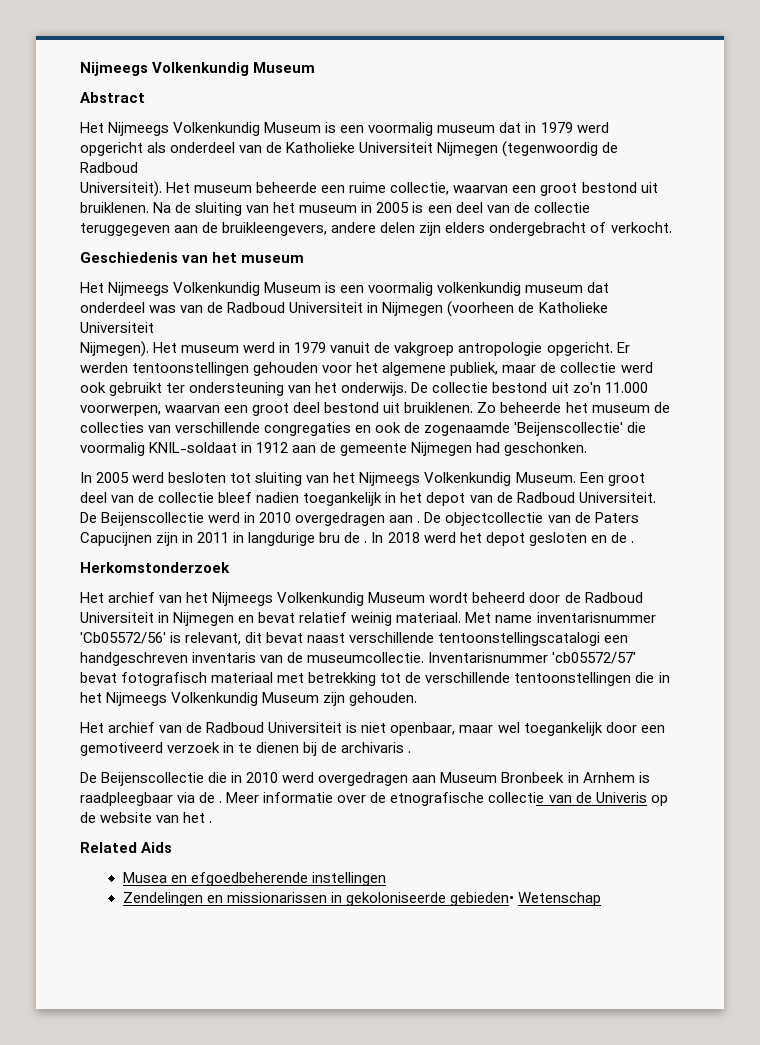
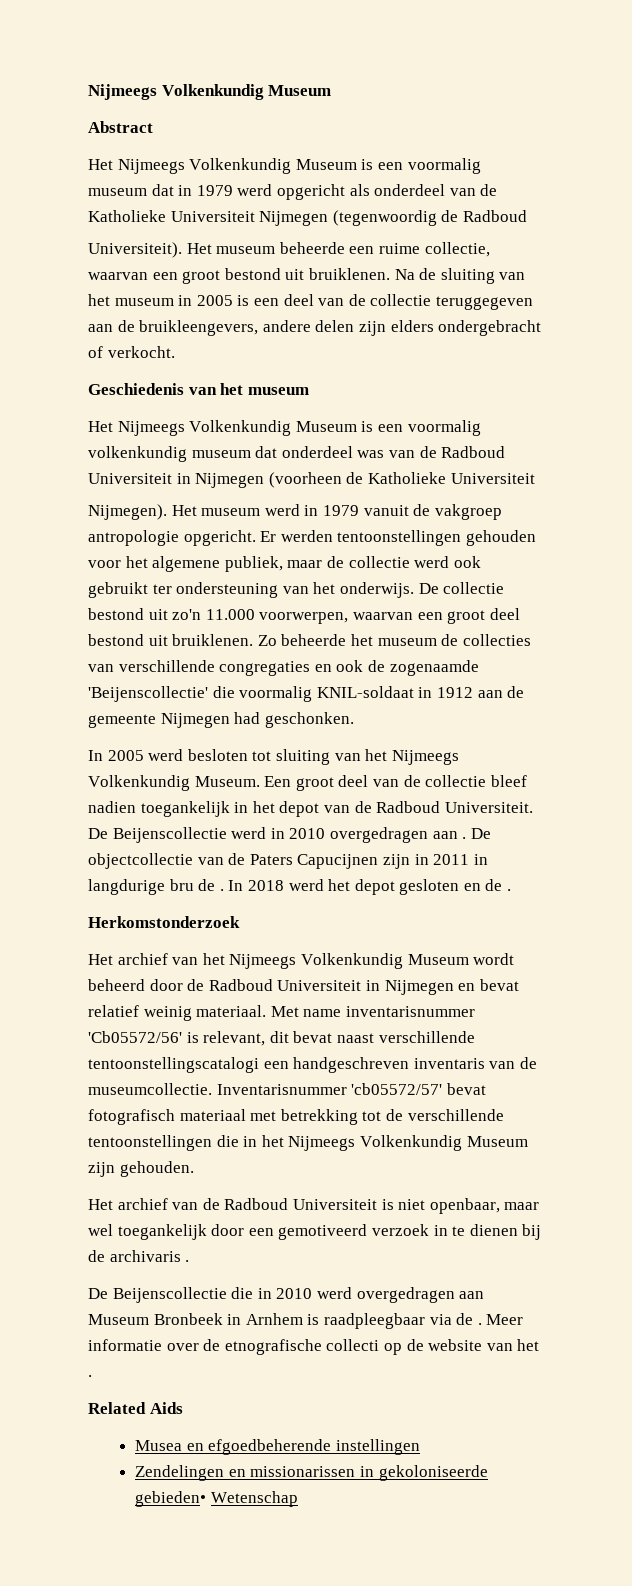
- Meer informatie over de etnografische collectie van de Univeris op de website van het .
+ Meer informatie over de etnografische collecti op de website van het .

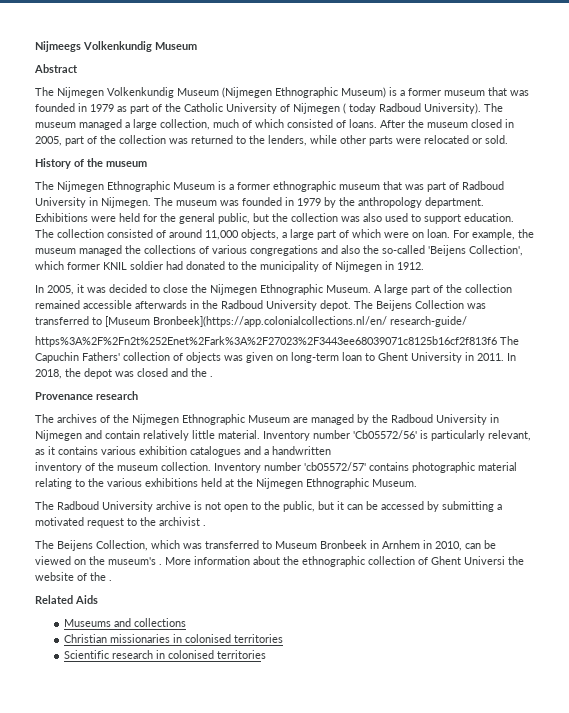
- Het Nijmeegs Volkenkundig Museum is een voormalig museum dat in 1979 werd opgericht als onderdeel van de Katholieke Universiteit Nijmegen (tegenwoordig de Radboud
- Universiteit). Het museum beheerde een ruime collectie, waarvan een groot bestond uit bruiklenen. Na de sluiting van het museum in 2005 is een deel van de collectie teruggegeven aan de bruikleengevers, andere delen zijn elders ondergebracht of verkocht.
- Geschiedenis van het museum
- Het Nijmeegs Volkenkundig Museum is een voormalig volkenkundig museum dat onderdeel was van de Radboud Universiteit in Nijmegen (voorheen de Katholieke Universiteit
- Nijmegen). Het museum werd in 1979 vanuit de vakgroep antropologie opgericht. Er werden tentoonstellingen gehouden voor het algemene publiek, maar de collectie werd ook gebruikt ter ondersteuning van het onderwijs. De collectie bestond uit zo'n 11.000 voorwerpen, waarvan een groot deel bestond uit bruiklenen. Zo beheerde het museum de collecties van verschillende congregaties en ook de zogenaamde 'Beijenscollectie' die voormalig KNIL-soldaat in 1912 aan de gemeente Nijmegen had geschonken.
- In 2005 werd besloten tot sluiting van het Nijmeegs Volkenkundig Museum. Een groot deel van de collectie bleef nadien toegankelijk in het depot van de Radboud Universiteit. De Beijenscollectie werd in 2010 overgedragen aan . De objectcollectie van de Paters Capucijnen zijn in 2011 in langdurige bru de . In 2018 werd het depot gesloten en de .
- Herkomstonderzoek
- Het archief van het Nijmeegs Volkenkundig Museum wordt beheerd door de Radboud Universiteit in Nijmegen en bevat relatief weinig materiaal. Met name inventarisnummer 'Cb05572/56' is relevant, dit bevat naast verschillende tentoonstellingscatalogi een handgeschreven inventaris van de museumcollectie. Inventarisnummer 'cb05572/57' bevat fotografisch materiaal met betrekking tot de verschillende tentoonstellingen die in het Nijmeegs Volkenkundig Museum zijn gehouden.
- Het archief van de Radboud Universiteit is niet openbaar, maar wel toegankelijk door een gemotiveerd verzoek in te dienen bij de archivaris .
- De Beijenscollectie die in 2010 werd overgedragen aan Museum Bronbeek in Arnhem is raadpleegbaar via de . Meer informatie over de etnografische collecti op de website van het .
+ The Nijmegen Volkenkundig Museum (Nijmegen Ethnographic Museum) is a former museum that was founded in 1979 as part of the Catholic University of Nijmegen ( today Radboud University). The museum managed a large collection, much of which consisted of loans. After the museum closed in 2005, part of the collection was returned to the lenders, while other parts were relocated or sold.
+ History of the museum
+ The Nijmegen Ethnographic Museum is a former ethnographic museum that was part of Radboud University in Nijmegen. The museum was founded in 1979 by the anthropology department. Exhibitions were held for the general public, but the collection was also used to support education. The collection consisted of around 11,000 objects, a large part of which were on loan. For example, the museum managed the collections of various congregations and also the so-called 'Beijens Collection', which former KNIL soldier had donated to the municipality of Nijmegen in 1912.
+ In 2005, it was decided to close the Nijmegen Ethnographic Museum. A large part of the collection remained accessible afterwards in the Radboud University depot. The Beijens Collection was transferred to [Museum Bronbeek](https://app.colonialcollections.nl/en/ research-guide/
+ https%3A%2F%2Fn2t%252Enet%2Fark%3A%2F27023%2F3443ee68039071c8125b16cf2f813f6 The Capuchin Fathers' collection of objects was given on long-term loan to Ghent University in 2011. In 2018, the depot was closed and the .
+ Provenance research
+ The archives of the Nijmegen Ethnographic Museum are managed by the Radboud University in Nijmegen and contain relatively little material. Inventory number 'Cb05572/56' is particularly relevant, as it contains various exhibition catalogues and a handwritten
+ inventory of the museum collection. Inventory number 'cb05572/57' contains photographic material relating to the various exhibitions held at the Nijmegen Ethnographic Museum.
+ The Radboud University archive is not open to the public, but it can be accessed by submitting a motivated request to the archivist .
+ The Beijens Collection, which was transferred to Museum Bronbeek in Arnhem in 2010, can be viewed on the museum's . More information about the ethnographic collection of Ghent Universi the website of the .
  Related Aids
- Musea en efgoedbeherende instellingen
- Zendelingen en missionarissen in gekoloniseerde gebieden• Wetenschap
+ Museums and collections
+ Christian missionaries in colonised territories
+ Scientific research in colonised territories

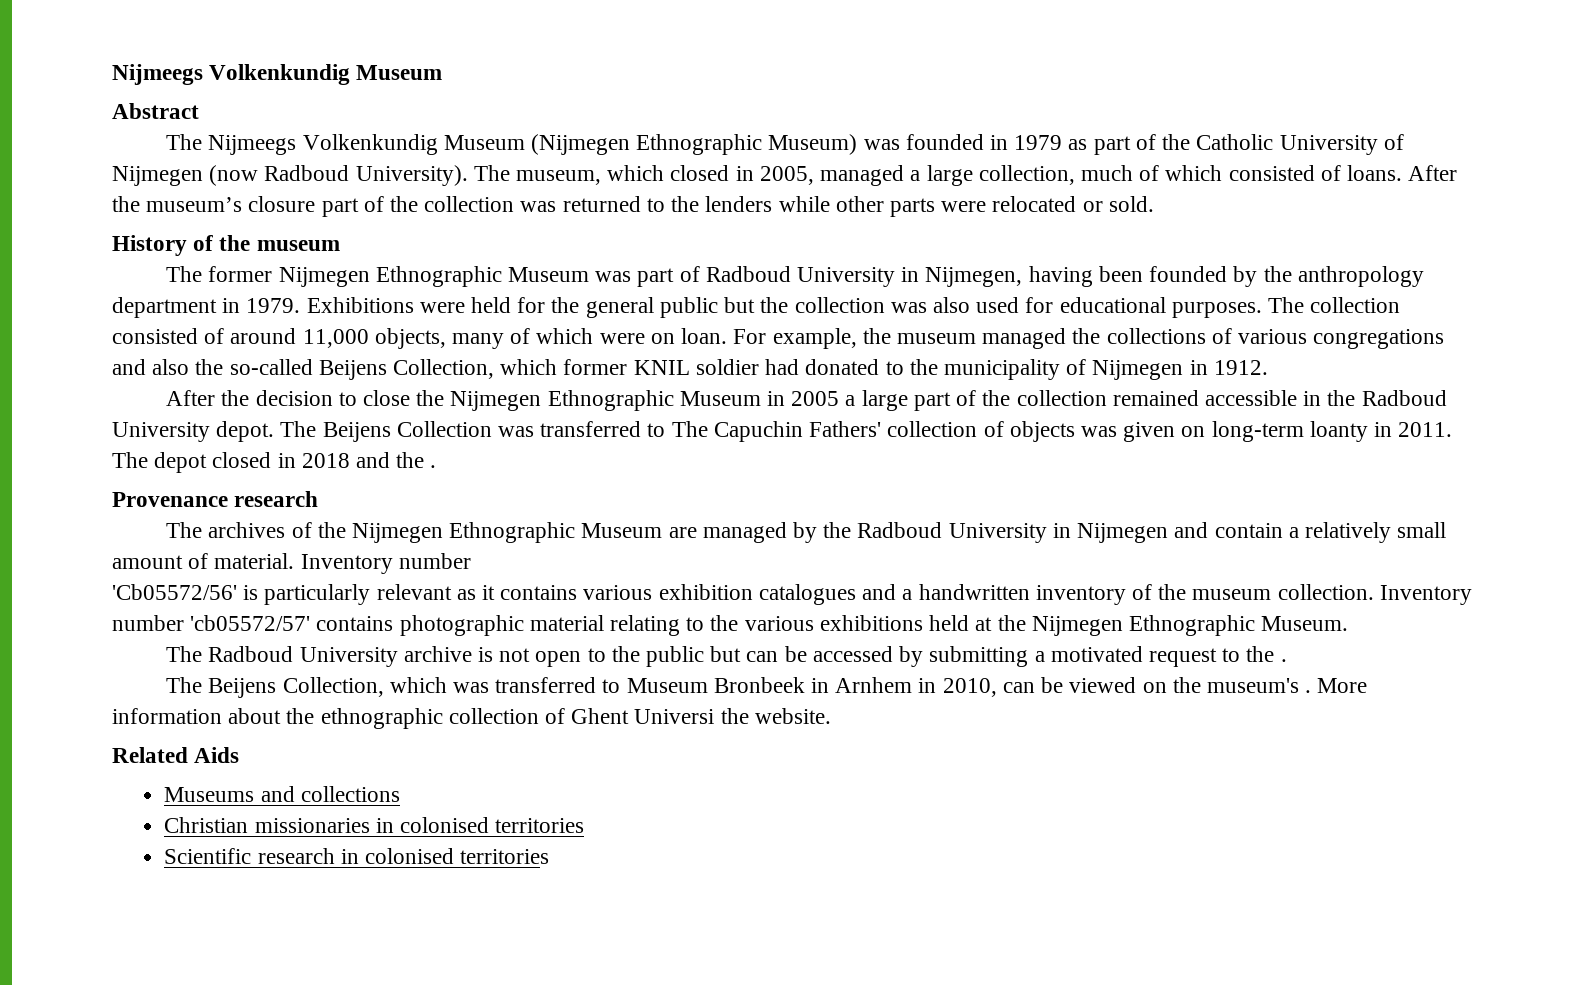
- The Nijmegen Volkenkundig Museum (Nijmegen Ethnographic Museum) is a former museum that was founded in 1979 as part of the Catholic University of Nijmegen ( today Radboud University).
+ The Nijmeegs Volkenkundig Museum (Nijmegen Ethnographic Museum) was founded in 1979 as part of the Catholic University of Nijmegen (now Radboud University).
- The museum managed a large collection, much of which consisted of loans.
+ The museum, which closed in 2005, managed a large collection, much of which consisted of loans.
- After the museum closed in 2005, part of the collection was returned to the lenders, while other parts were relocated or sold.
+ After the museum’s closure part of the collection was returned to the lenders while other parts were relocated or sold.
- The Nijmegen Ethnographic Museum is a former ethnographic museum that was part of Radboud University in Nijmegen. The museum was founded in 1979 by the anthropology department.
+ The former Nijmegen Ethnographic Museum was part of Radboud University in Nijmegen, having been founded by the anthropology department in 1979.
- Exhibitions were held for the general public, but the collection was also used to support education.
+ Exhibitions were held for the general public but the collection was also used for educational purposes.
- The collection consisted of around 11,000 objects, a large part of which were on loan.
+ The collection consisted of around 11,000 objects, many of which were on loan.
- For example, the museum managed the collections of various congregations and also the so-called 'Beijens Collection', which former KNIL soldier had donated to the municipality of Nijmegen in 1912.
+ For example, the museum managed the collections of various congregations and also the so-called Beijens Collection, which former KNIL soldier had donated to the municipality of Nijmegen in 1912.
- In 2005, it was decided to close the Nijmegen Ethnographic Museum. A large part of the collection remained accessible afterwards in the Radboud University depot.
+ After the decision to close the Nijmegen Ethnographic Museum in 2005 a large part of the collection remained accessible in the Radboud University depot.
- The Beijens Collection was transferred to [Museum Bronbeek](https://app.colonialcollections.nl/en/ research-guide/
- https%3A%2F%2Fn2t%252Enet%2Fark%3A%2F27023%2F3443ee68039071c8125b16cf2f813f6 The Capuchin Fathers' collection of objects was given on long-term loan to Ghent University in 2011. In 2018, the depot was closed and the .
+ The Beijens Collection was transferred to The Capuchin Fathers' collection of objects was given on long-term loanty in 2011. The depot closed in 2018 and the .
- The archives of the Nijmegen Ethnographic Museum are managed by the Radboud University in Nijmegen and contain relatively little material. Inventory number 'Cb05572/56' is particularly relevant, as it contains various exhibition catalogues and a handwritten
- inventory of the museum collection.
+ The archives of the Nijmegen Ethnographic Museum are managed by the Radboud University in Nijmegen and contain a relatively small amount of material. Inventory number
+ 'Cb05572/56' is particularly relevant as it contains various exhibition catalogues and a handwritten inventory of the museum collection.
- The Radboud University archive is not open to the public, but it can be accessed by submitting a motivated request to the archivist .
+ The Radboud University archive is not open to the public but can be accessed by submitting a motivated request to the .
- More information about the ethnographic collection of Ghent Universi the website of the .
+ More information about the ethnographic collection of Ghent Universi the website.

